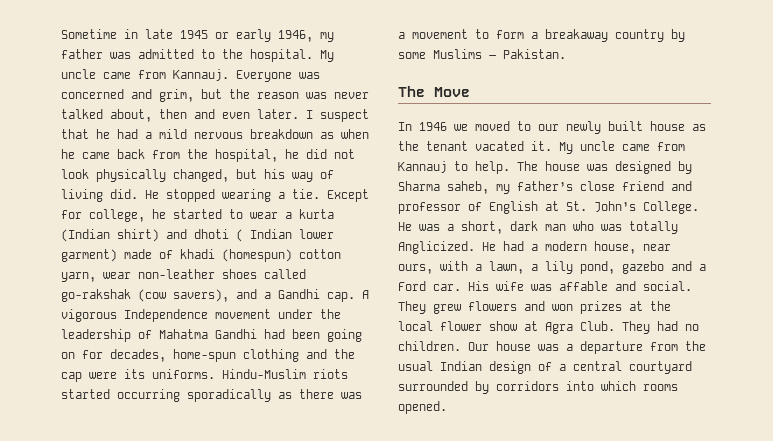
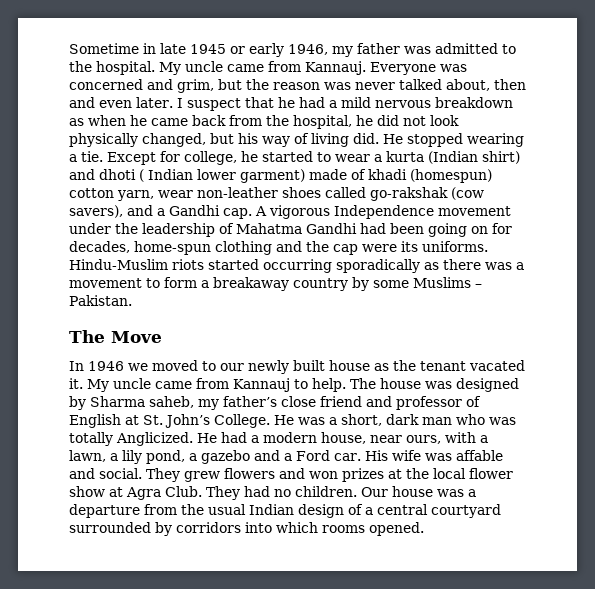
- He had a modern house, near ours, with a lawn, a lily pond, gazebo and a Ford car.
+ He had a modern house, near ours, with a lawn, a lily pond, a gazebo and a Ford car.

